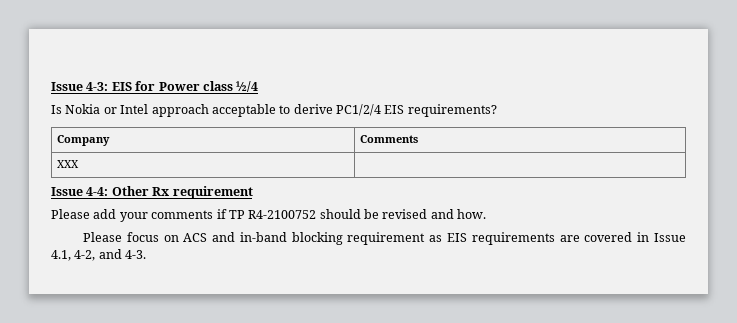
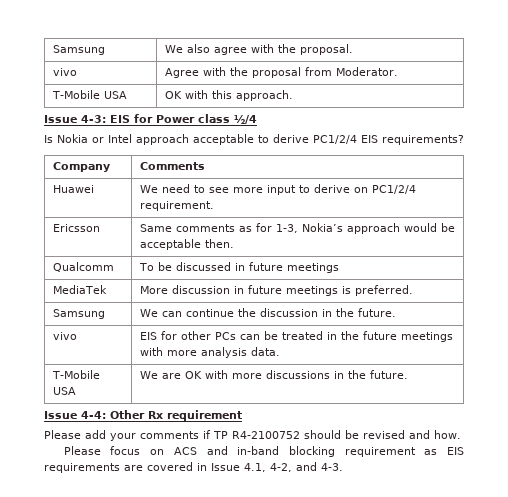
+ Samsung | We also agree with the proposal.
+ vivo | Agree with the proposal from Moderator.
+ T-Mobile USA | OK with this approach.
- XXX |
+ Huawei | We need to see more input to derive on PC1/2/4 requirement.
+ Ericsson | Same comments as for 1-3, Nokia’s approach would be acceptable then.
+ Qualcomm | To be discussed in future meetings
+ MediaTek | More discussion in future meetings is preferred.
+ Samsung | We can continue the discussion in the future.
+ vivo | EIS for other PCs can be treated in the future meetings with more analysis data.
+ T-Mobile USA | We are OK with more discussions in the future.

